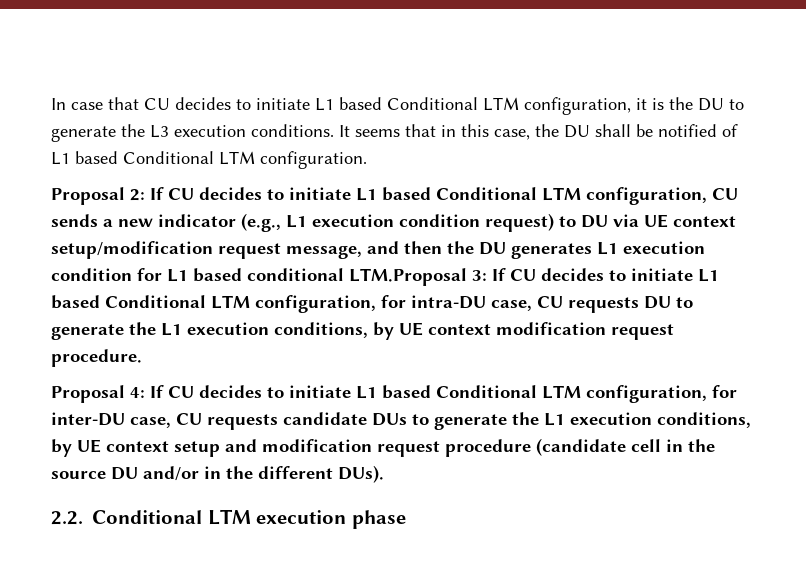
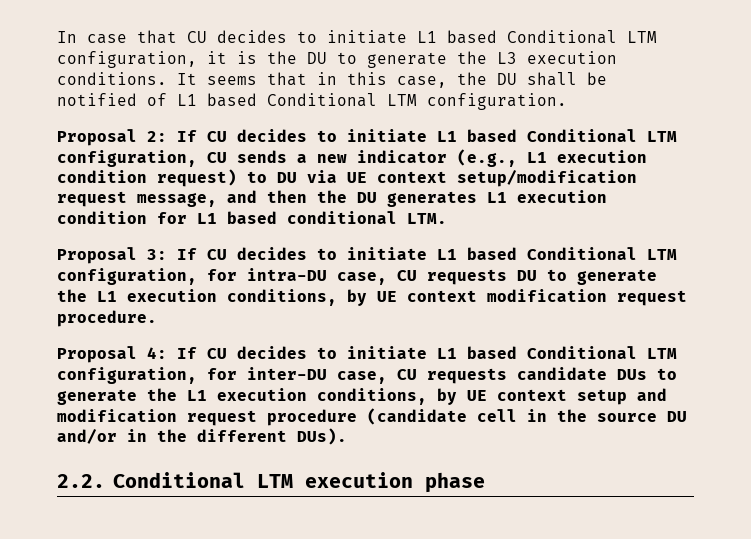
- If CU decides to initiate L1 based Conditional LTM configuration, CU sends a new indicator (e.g., L1 execution condition request) to DU via UE context setup/modification request message, and then the DU generates L1 execution condition for L1 based conditional LTM.Proposal 3:
+ If CU decides to initiate L1 based Conditional LTM configuration, CU sends a new indicator (e.g., L1 execution condition request) to DU via UE context setup/modification request message, and then the DU generates L1 execution condition for L1 based conditional LTM.
+ Proposal 3:

